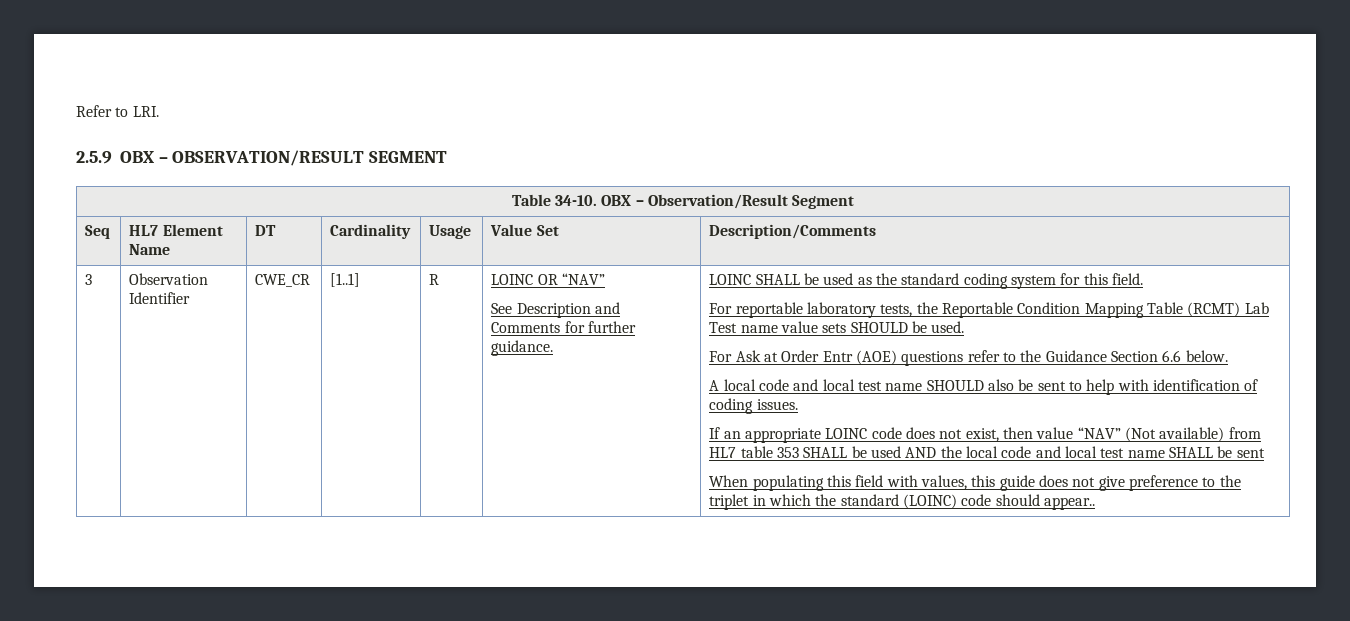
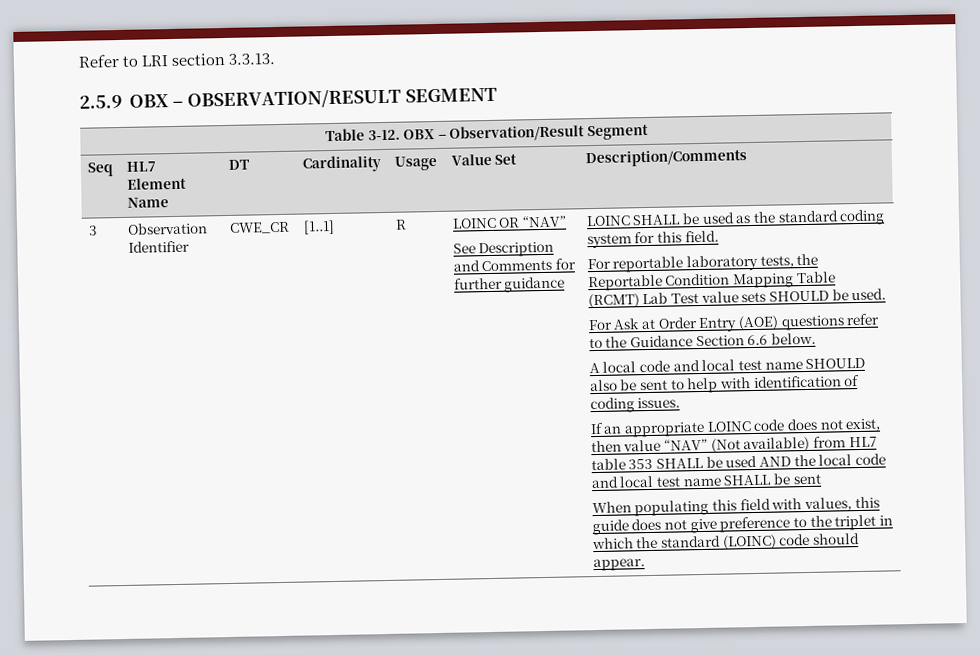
- Refer to LRI.
+ Refer to LRI section 3.3.13.
- Table 34-10. OBX – Observation/Result Segment
+ Table 3-12. OBX – Observation/Result Segment
- See Description and Comments for further guidance.
+ See Description and Comments for further guidance
- For reportable laboratory tests, the Reportable Condition Mapping Table (RCMT) Lab Test name value sets SHOULD be used.
+ For reportable laboratory tests, the Reportable Condition Mapping Table (RCMT) Lab Test value sets SHOULD be used.
- For Ask at Order Entr (AOE) questions refer to the Guidance Section 6.6 below.
+ For Ask at Order Entry (AOE) questions refer to the Guidance Section 6.6 below.
- When populating this field with values, this guide does not give preference to the triplet in which the standard (LOINC) code should appear..
+ When populating this field with values, this guide does not give preference to the triplet in which the standard (LOINC) code should appear.

